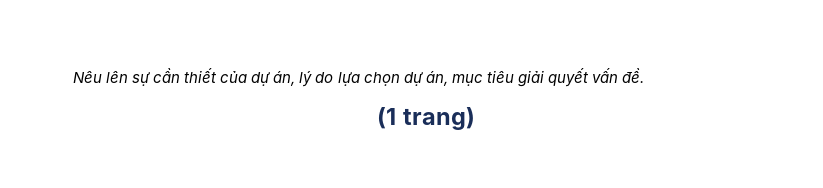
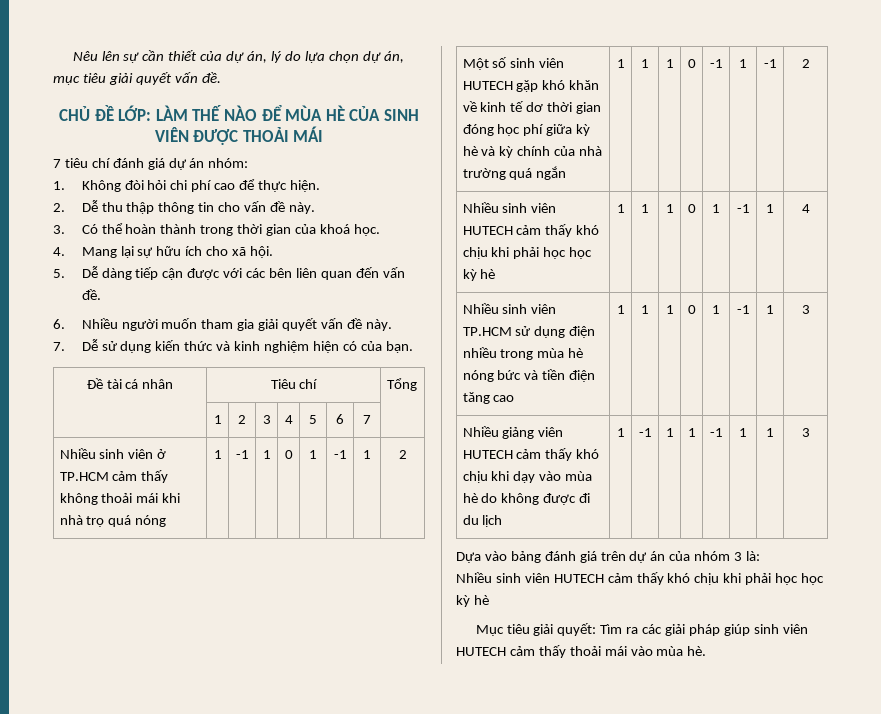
- (1 trang)
+ CHỦ ĐỀ LỚP: LÀM THẾ NÀO ĐỂ MÙA HÈ CỦA SINH VIÊN ĐƯỢC THOẢI MÁI
+ 7 tiêu chí đánh giá dự án nhóm:
+ 1. Không đòi hỏi chi phí cao để thực hiện.
+ 2. Dễ thu thập thông tin cho vấn đề này.
+ 3. Có thể hoàn thành trong thời gian của khoá học.
+ 4. Mang lại sự hữu ích cho xã hội.
+ 5. Dễ dàng tiếp cận được với các bên liên quan đến vấn đề.
+ 6. Nhiều người muốn tham gia giải quyết vấn đề này.
+ 7. Dễ sử dụng kiến thức và kinh nghiệm hiện có của bạn.
+ Đề tài cá nhân | Tiêu chí | Tổng
+ | 1 | 2 | 3 | 4 | 5 | 6 | 7 |
+ Nhiều sinh viên ở TP.HCM cảm thấy không thoải mái khi nhà trọ quá nóng | 1 | -1 | 1 | 0 | 1 | -1 | 1 | 2
+ Một số sinh viên HUTECH gặp khó khăn về kinh tế dơ thời gian đóng học phí giữa kỳ hè và kỳ chính của nhà trường quá ngắn | 1 | 1 | 1 | 0 | -1 | 1 | -1 | 2
+ Nhiều sinh viên HUTECH cảm thấy khó chịu khi phải học học kỳ hè | 1 | 1 | 1 | 0 | 1 | -1 | 1 | 4
+ Nhiều sinh viên TP.HCM sử dụng điện nhiều trong mùa hè nóng bức và tiền điện tăng cao | 1 | 1 | 1 | 0 | 1 | -1 | 1 | 3
+ Nhiều giảng viên HUTECH cảm thấy khó chịu khi dạy vào mùa hè do không được đi du lịch | 1 | -1 | 1 | 1 | -1 | 1 | 1 | 3
+ Dựa vào bảng đánh giá trên dự án của nhóm 3 là:
+ Nhiều sinh viên HUTECH cảm thấy khó chịu khi phải học học kỳ hè
+ Mục tiêu giải quyết: Tìm ra các giải pháp giúp sinh viên HUTECH cảm thấy thoải mái vào mùa hè.

